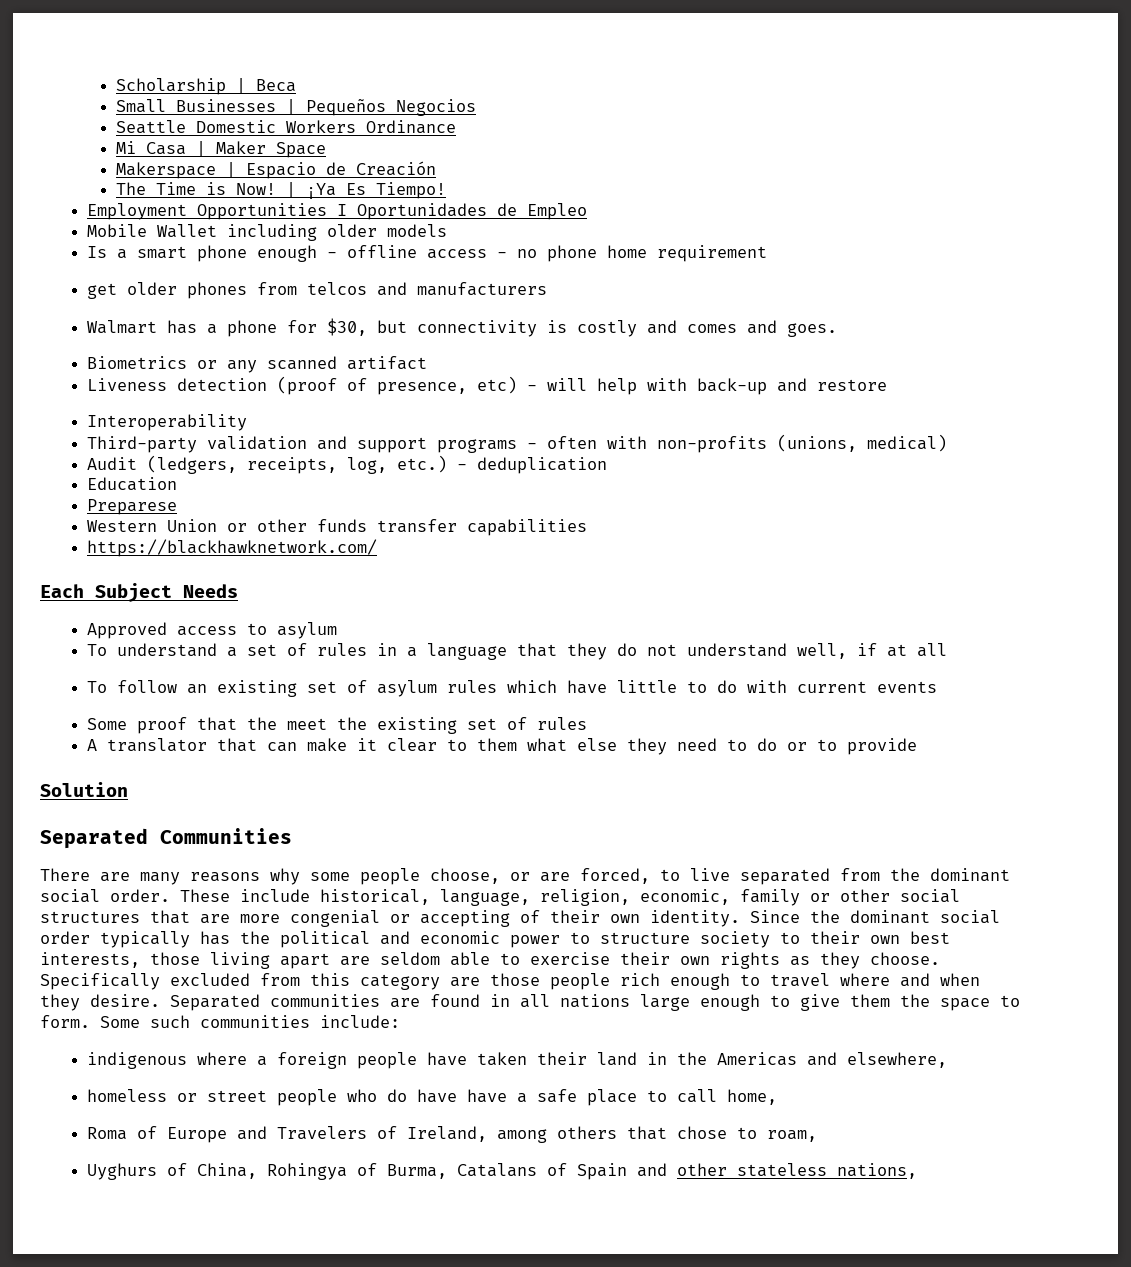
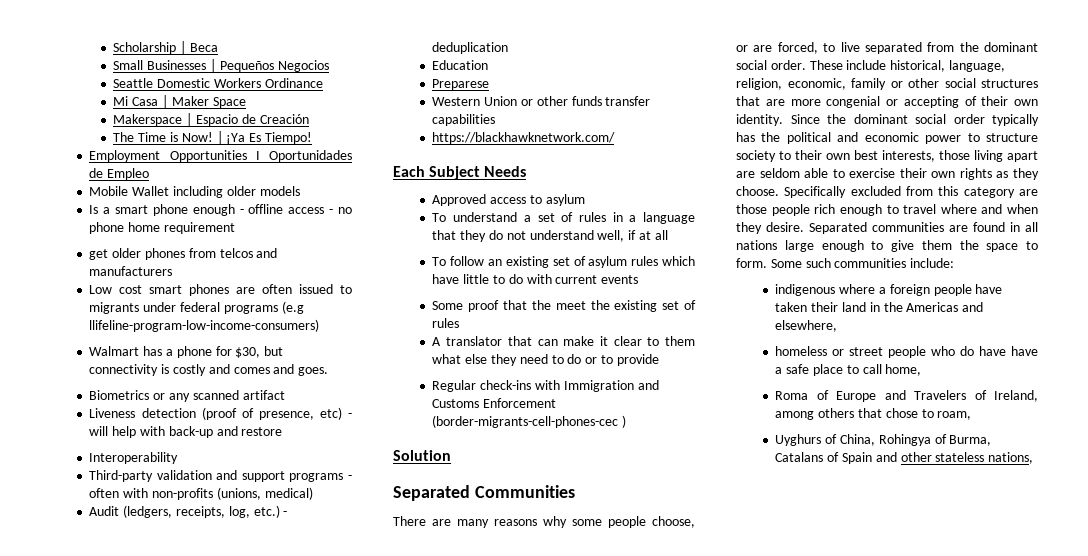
+ Low cost smart phones are often issued to migrants under federal programs (e.g llifeline-program-low-income-consumers)
+ Regular check-ins with Immigration and Customs Enforcement (border-migrants-cell-phones-cec )

